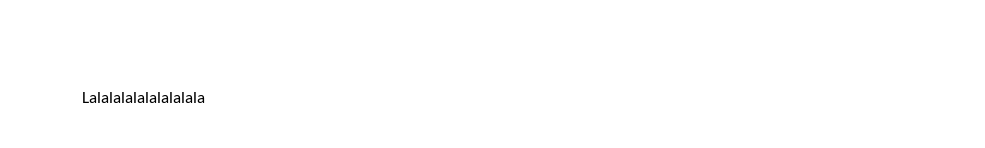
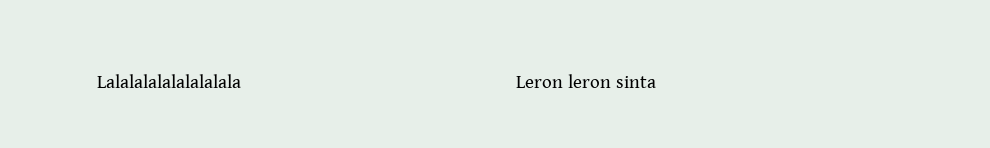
+ Leron leron sinta

